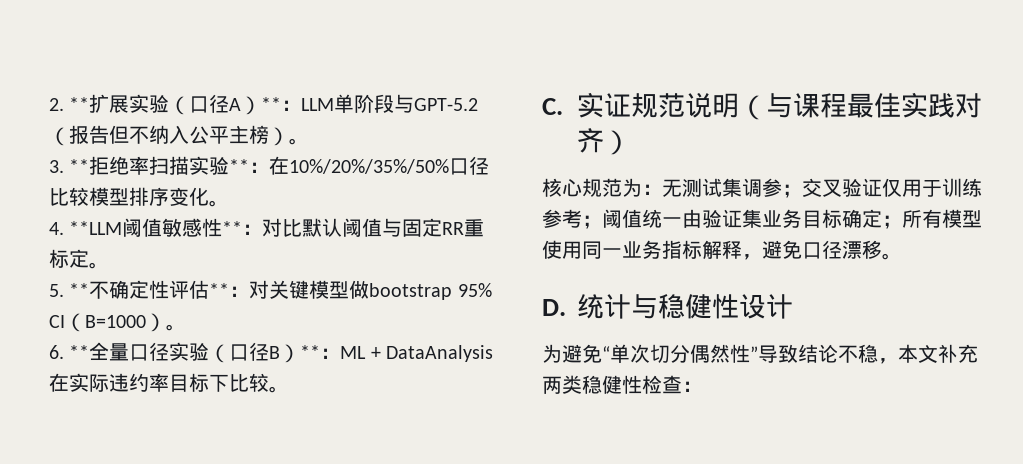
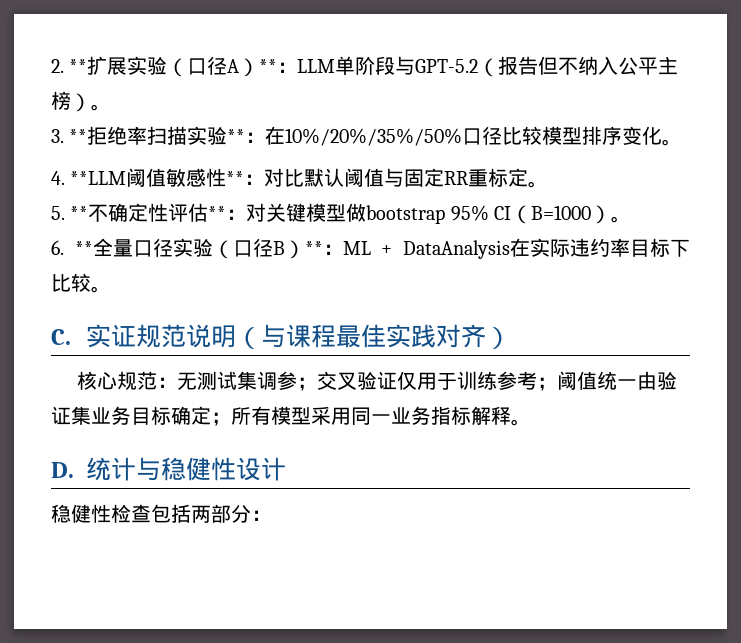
- 核心规范为：无测试集调参；交叉验证仅用于训练参考；阈值统一由验证集业务目标确定；所有模型使用同一业务指标解释，避免口径漂移。
+ 核心规范：无测试集调参；交叉验证仅用于训练参考；阈值统一由验证集业务目标确定；所有模型采用同一业务指标解释。
- 为避免“单次切分偶然性”导致结论不稳，本文补充两类稳健性检查：
+ 稳健性检查包括两部分：

